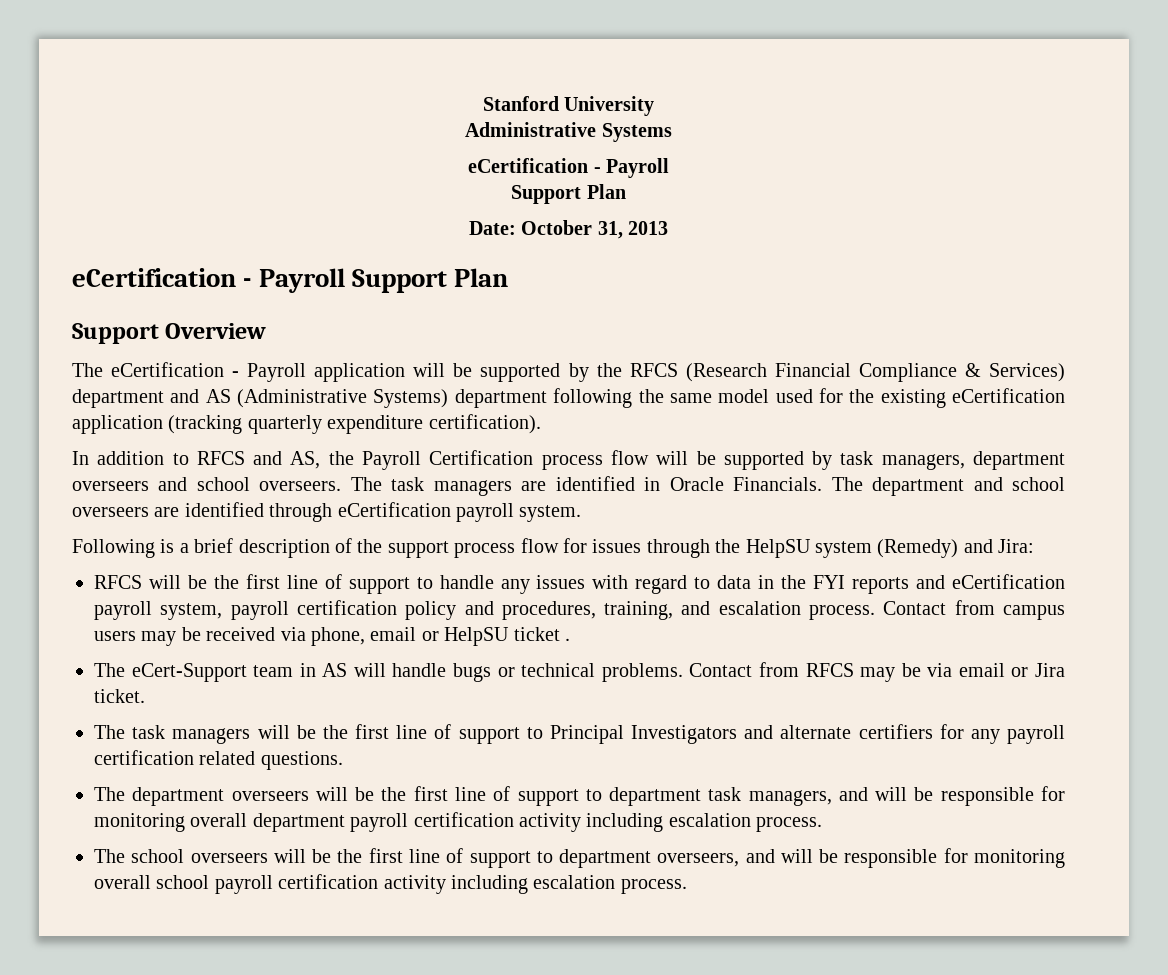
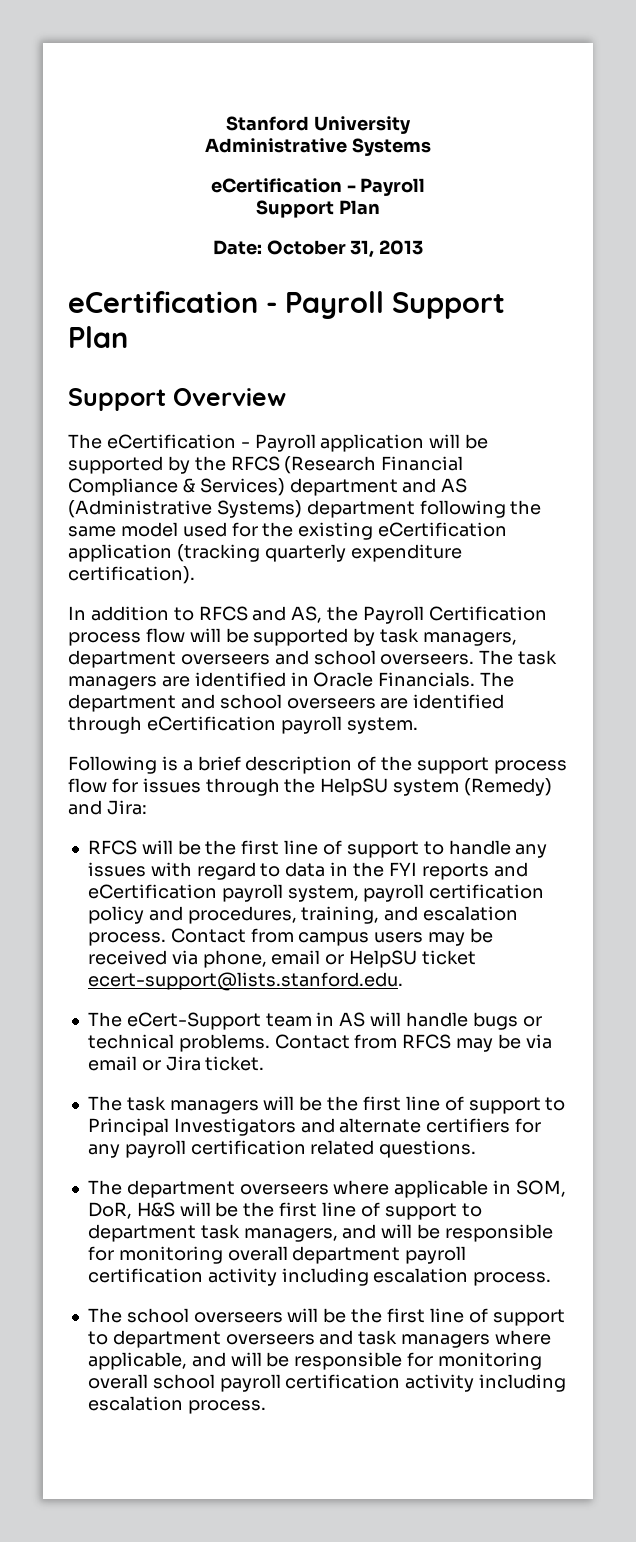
- Contact from campus users may be received via phone, email or HelpSU ticket .
+ Contact from campus users may be received via phone, email or HelpSU ticket ecert-support@lists.stanford.edu.
- The department overseers will be the first line of support to department task managers, and will be responsible for monitoring overall department payroll certification activity including escalation process.
+ The department overseers where applicable in SOM, DoR, H&S will be the first line of support to department task managers, and will be responsible for monitoring overall department payroll certification activity including escalation process.
- The school overseers will be the first line of support to department overseers, and will be responsible for monitoring overall school payroll certification activity including escalation process.
+ The school overseers will be the first line of support to department overseers and task managers where applicable, and will be responsible for monitoring overall school payroll certification activity including escalation process.

